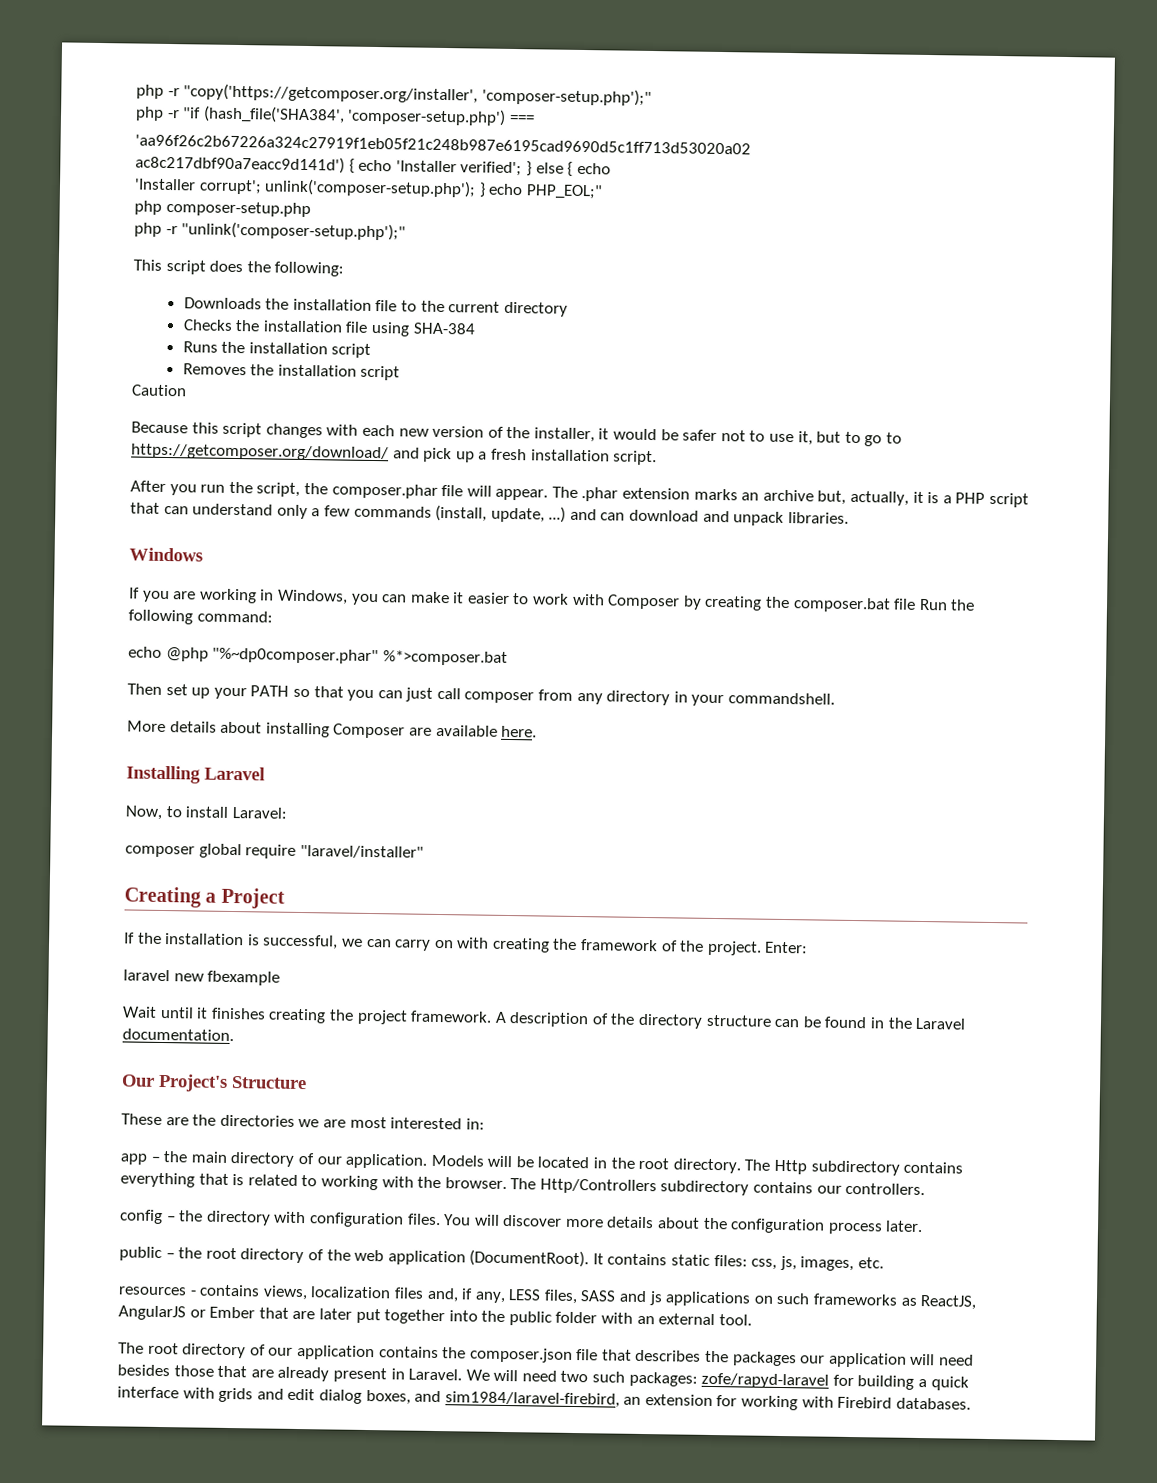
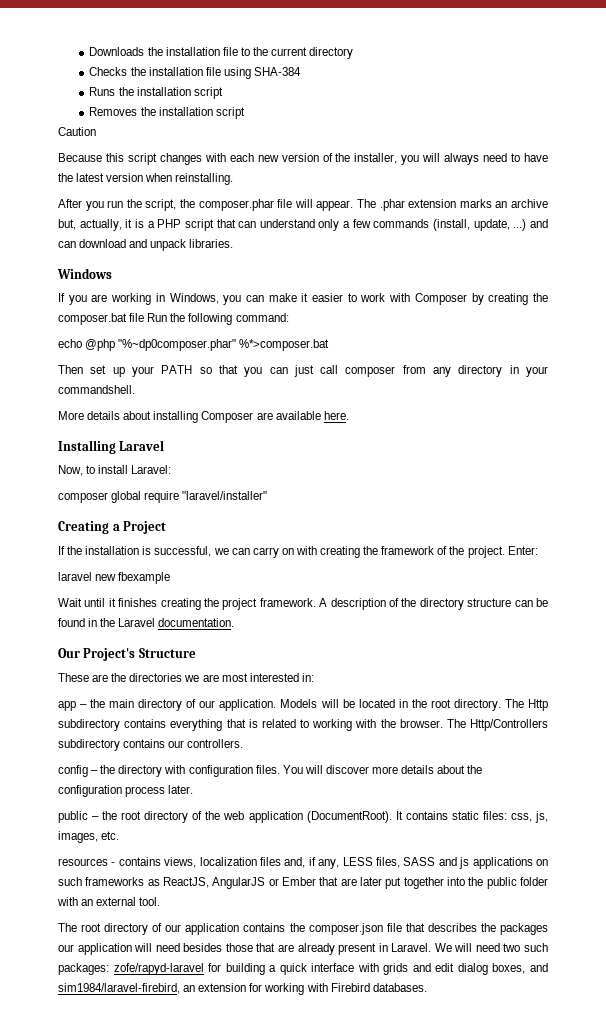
- php -r "copy('https://getcomposer.org/installer', 'composer-setup.php');"
- php -r "if (hash_file('SHA384', 'composer-setup.php') ===
- 'aa96f26c2b67226a324c27919f1eb05f21c248b987e6195cad9690d5c1ff713d53020a02
- ac8c217dbf90a7eacc9d141d') { echo 'Installer verified'; } else { echo
- 'Installer corrupt'; unlink('composer-setup.php'); } echo PHP_EOL;"
- php composer-setup.php
- php -r "unlink('composer-setup.php');"
- This script does the following:
- Because this script changes with each new version of the installer, it would be safer not to use it, but to go to https://getcomposer.org/download/ and pick up a fresh installation script.
+ Because this script changes with each new version of the installer, you will always need to have the latest version when reinstalling.

